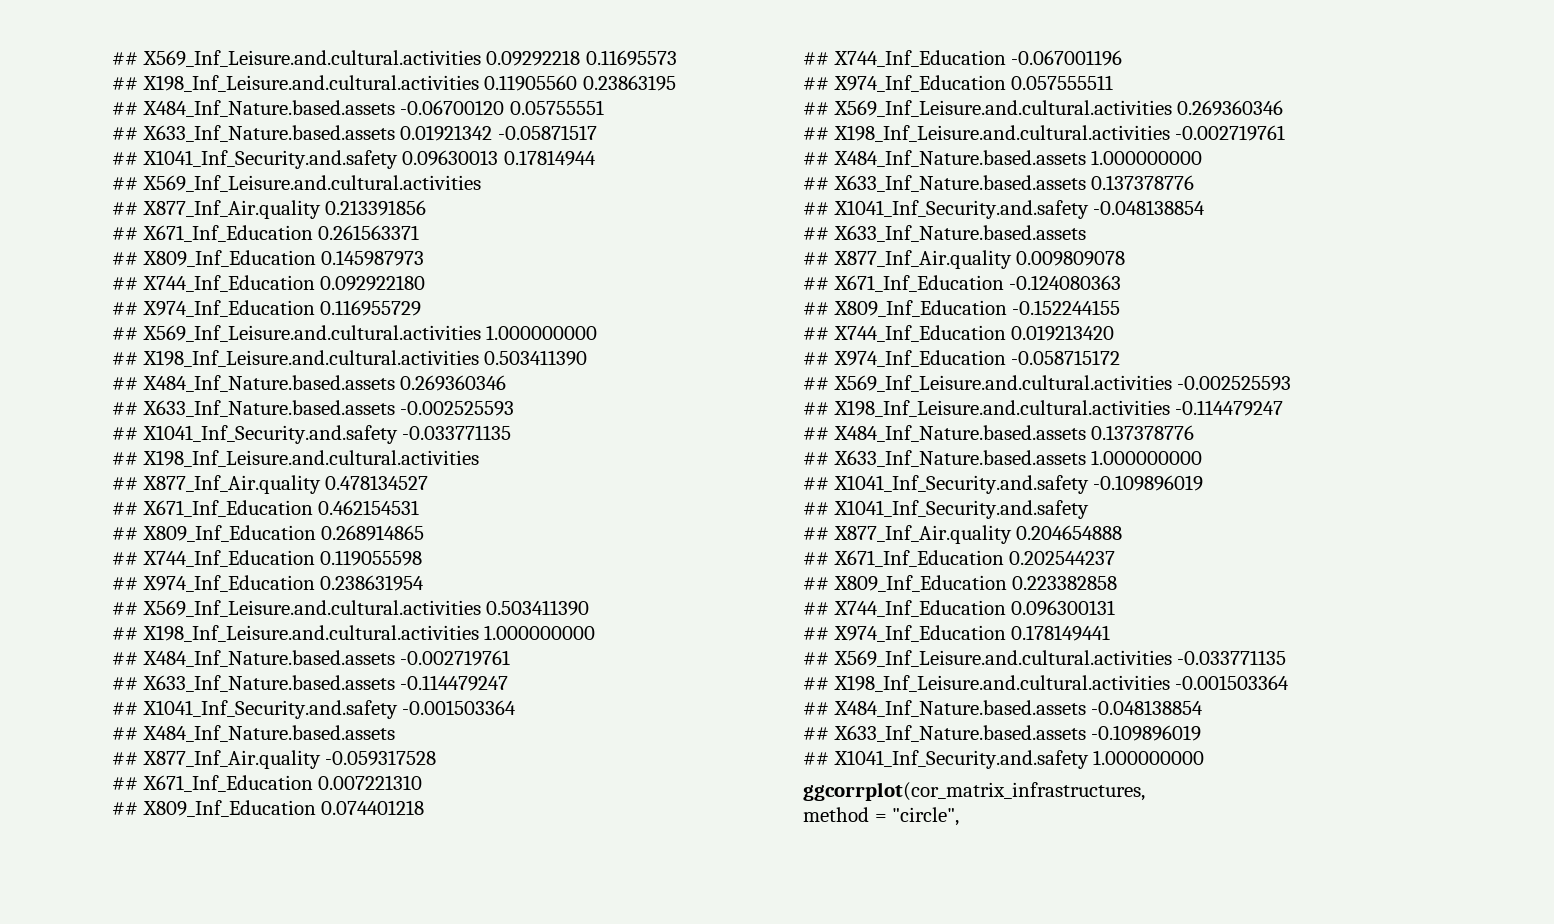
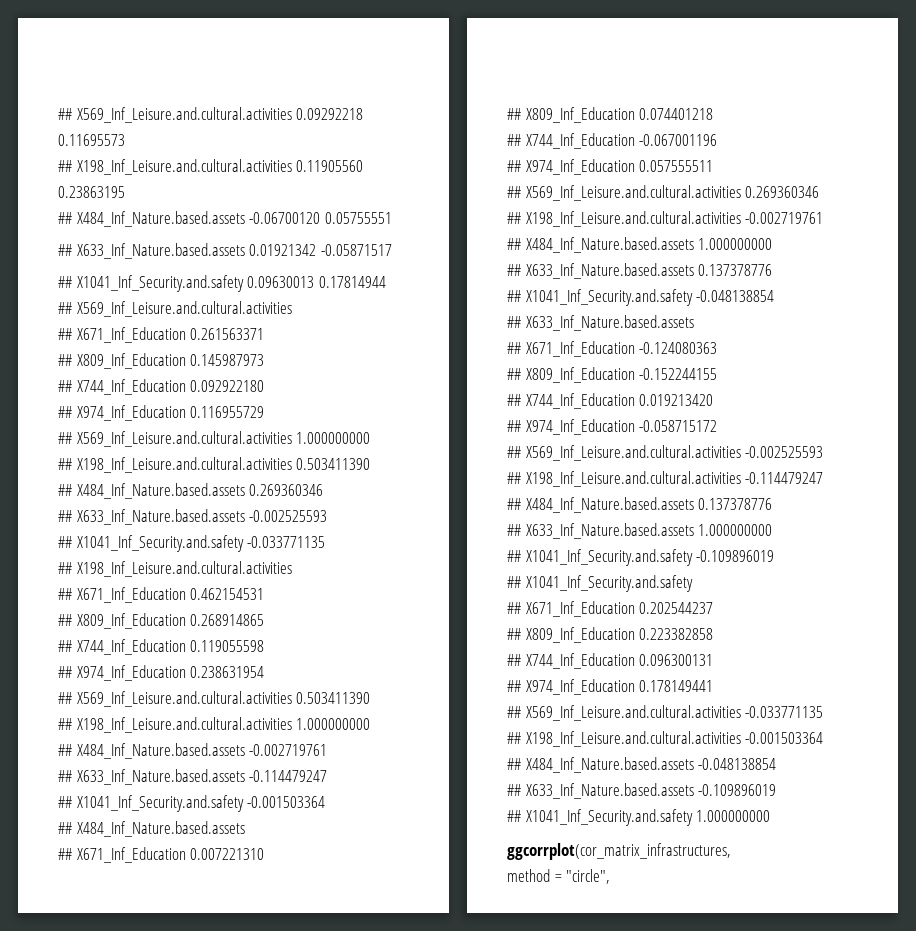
- ## X877_Inf_Air.quality 0.213391856
- ## X877_Inf_Air.quality 0.478134527
- ## X877_Inf_Air.quality -0.059317528
- ## X877_Inf_Air.quality 0.009809078
- ## X877_Inf_Air.quality 0.204654888

